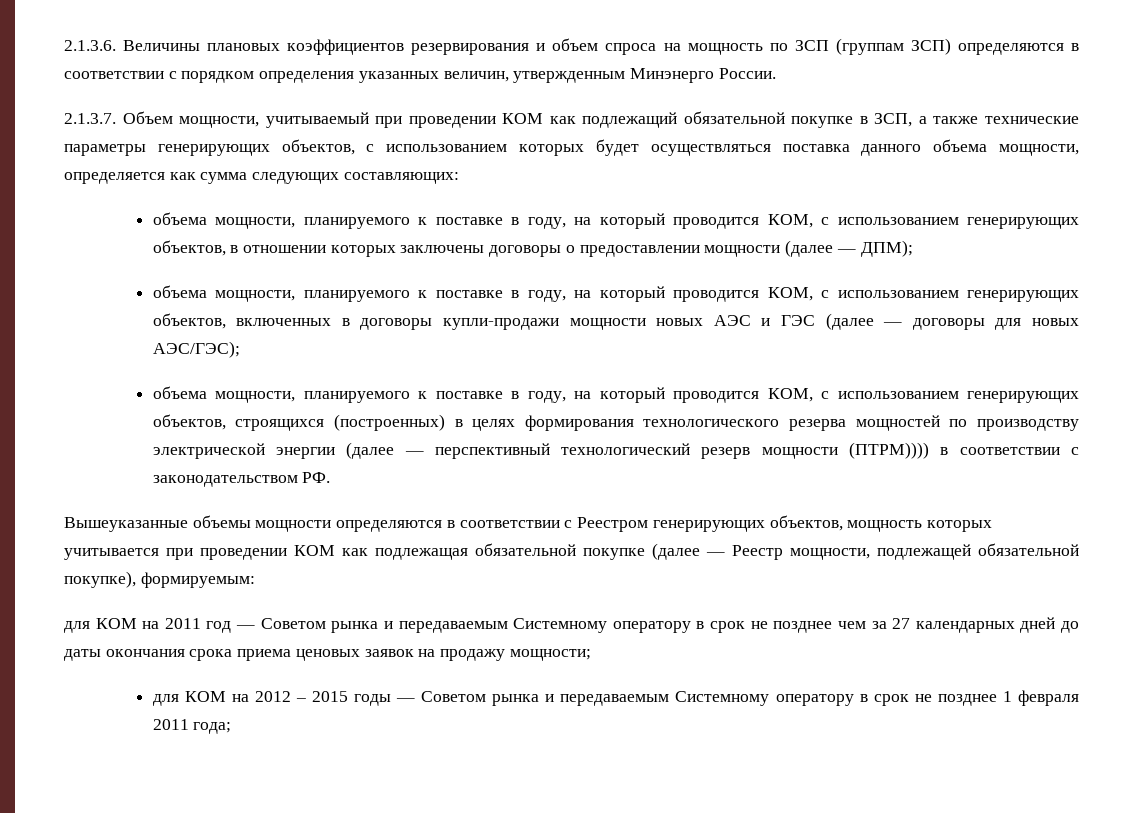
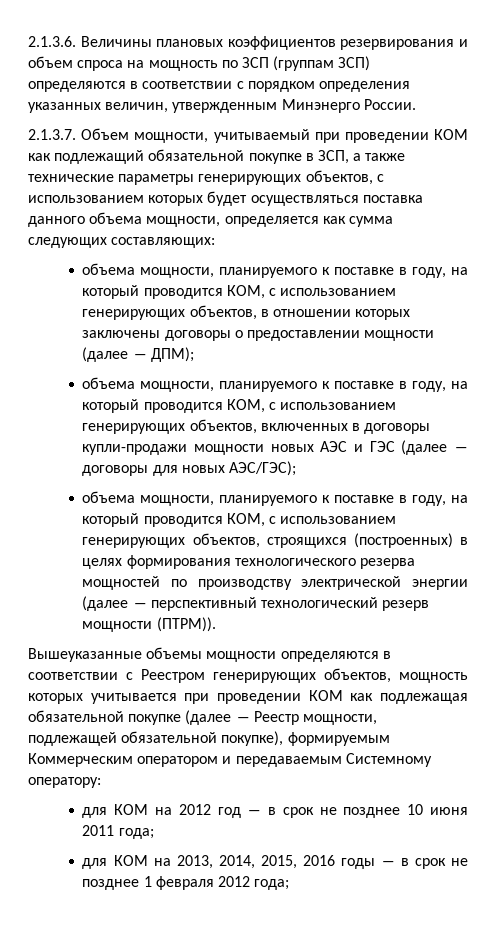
- объема мощности, планируемого к поставке в году, на который проводится КОМ, с использованием генерирующих объектов, строящихся (построенных) в целях формирования технологического резерва мощностей по производству электрической энергии (далее ― перспективный технологический резерв мощности (ПТРМ)))) в соответствии с законодательством РФ.
+ объема мощности, планируемого к поставке в году, на который проводится КОМ, с использованием генерирующих объектов, строящихся (построенных) в целях формирования технологического резерва мощностей по производству электрической энергии (далее ― перспективный технологический резерв мощности (ПТРМ)).
- Вышеуказанные объемы мощности определяются в соответствии с Реестром генерирующих объектов, мощность которых учитывается при проведении КОМ как подлежащая обязательной покупке (далее ― Реестр мощности, подлежащей обязательной покупке), формируемым:
- для КОМ на 2011 год ― Советом рынка и передаваемым Системному оператору в срок не позднее чем за 27 календарных дней до даты окончания срока приема ценовых заявок на продажу мощности;
- для КОМ на 2012 – 2015 годы ― Советом рынка и передаваемым Системному оператору в срок не позднее 1 февраля 2011 года;
+ Вышеуказанные объемы мощности определяются в соответствии с Реестром генерирующих объектов, мощность которых учитывается при проведении КОМ как подлежащая обязательной покупке (далее ― Реестр мощности, подлежащей обязательной покупке), формируемым Коммерческим оператором и передаваемым Системному оператору:
+ для КОМ на 2012 год ― в срок не позднее 10 июня 2011 года;
+ для КОМ на 2013, 2014, 2015, 2016 годы ― в срок не позднее 1 февраля 2012 года;

